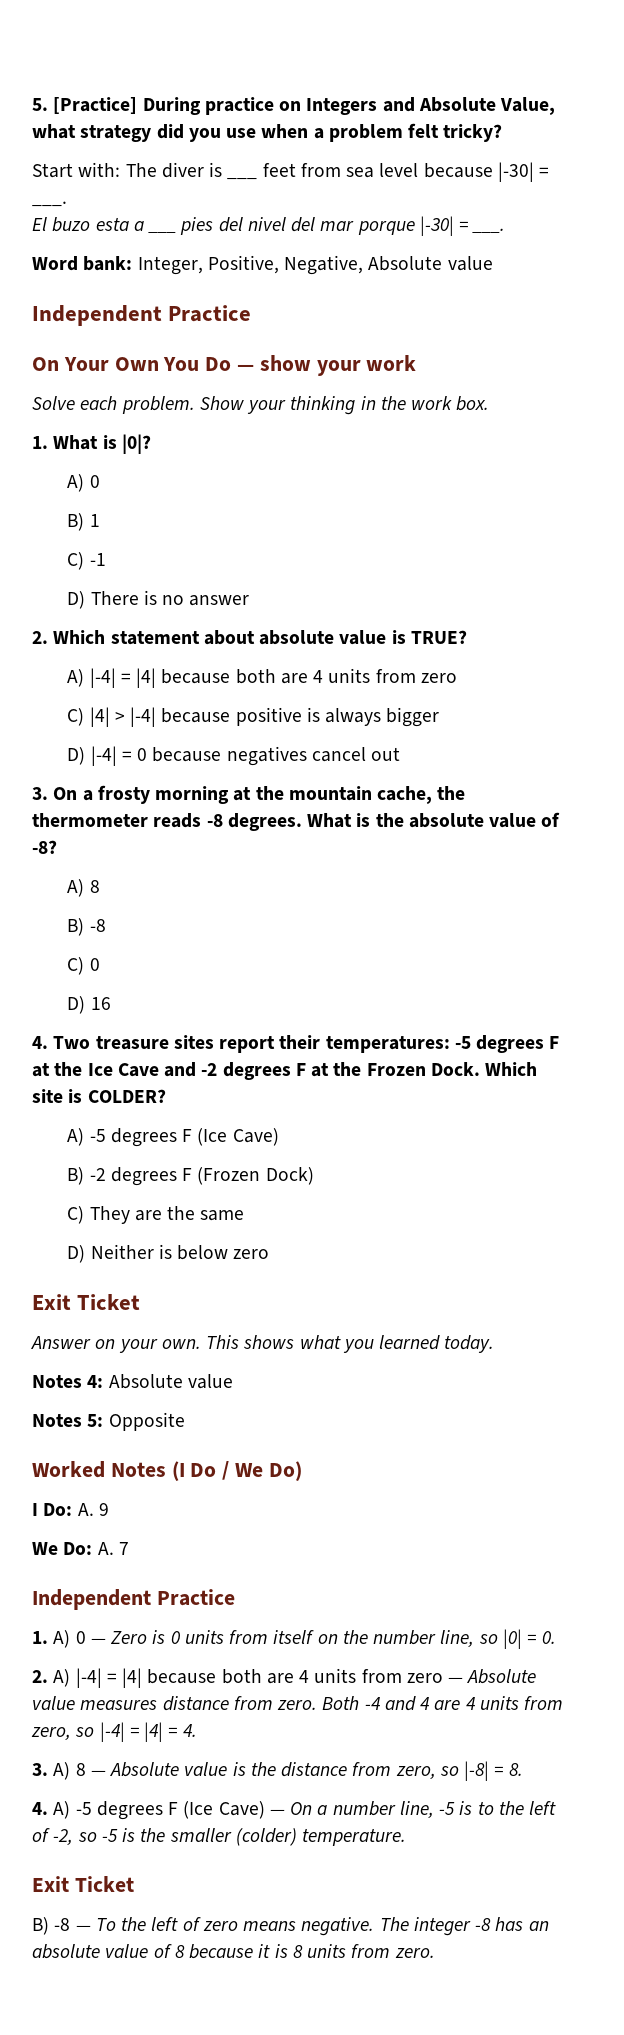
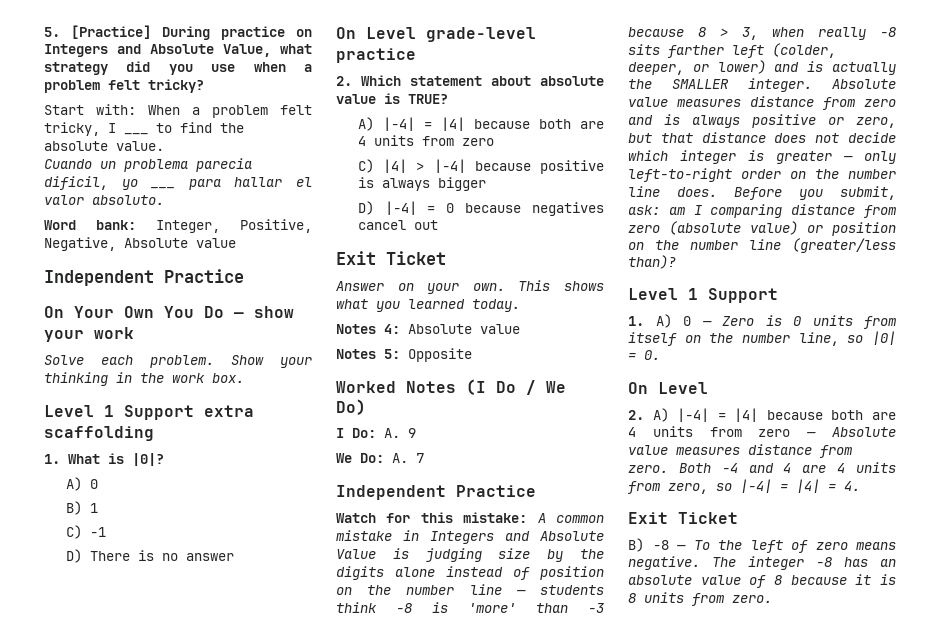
- Start with: The diver is ___ feet from sea level because |-30| = ___.
- El buzo esta a ___ pies del nivel del mar porque |-30| = ___.
+ Start with: When a problem felt tricky, I ___ to find the absolute value.
+ Cuando un problema parecia dificil, yo ___ para hallar el valor absoluto.
+ Level 1 Support extra scaffolding
+ On Level grade-level practice
- 3. On a frosty morning at the mountain cache, the thermometer reads -8 degrees. What is the absolute value of -8?
- A) 8
- B) -8
- C) 0
- D) 16
- 4. Two treasure sites report their temperatures: -5 degrees F at the Ice Cave and -2 degrees F at the Frozen Dock. Which site is COLDER?
- A) -5 degrees F (Ice Cave)
- B) -2 degrees F (Frozen Dock)
- C) They are the same
- D) Neither is below zero
+ Watch for this mistake: A common mistake in Integers and Absolute Value is judging size by the digits alone instead of position on the number line — students think -8 is 'more' than -3 because 8 > 3, when really -8 sits farther left (colder, deeper, or lower) and is actually the SMALLER integer. Absolute value measures distance from zero and is always positive or zero, but that distance does not decide which integer is greater — only left-to-right order on the number line does. Before you submit, ask: am I comparing distance from zero (absolute value) or position on the number line (greater/less than)?
+ Level 1 Support
  1. A) 0 — Zero is 0 units from itself on the number line, so |0| = 0.
+ On Level
- 3. A) 8 — Absolute value is the distance from zero, so |-8| = 8.
- 4. A) -5 degrees F (Ice Cave) — On a number line, -5 is to the left of -2, so -5 is the smaller (colder) temperature.

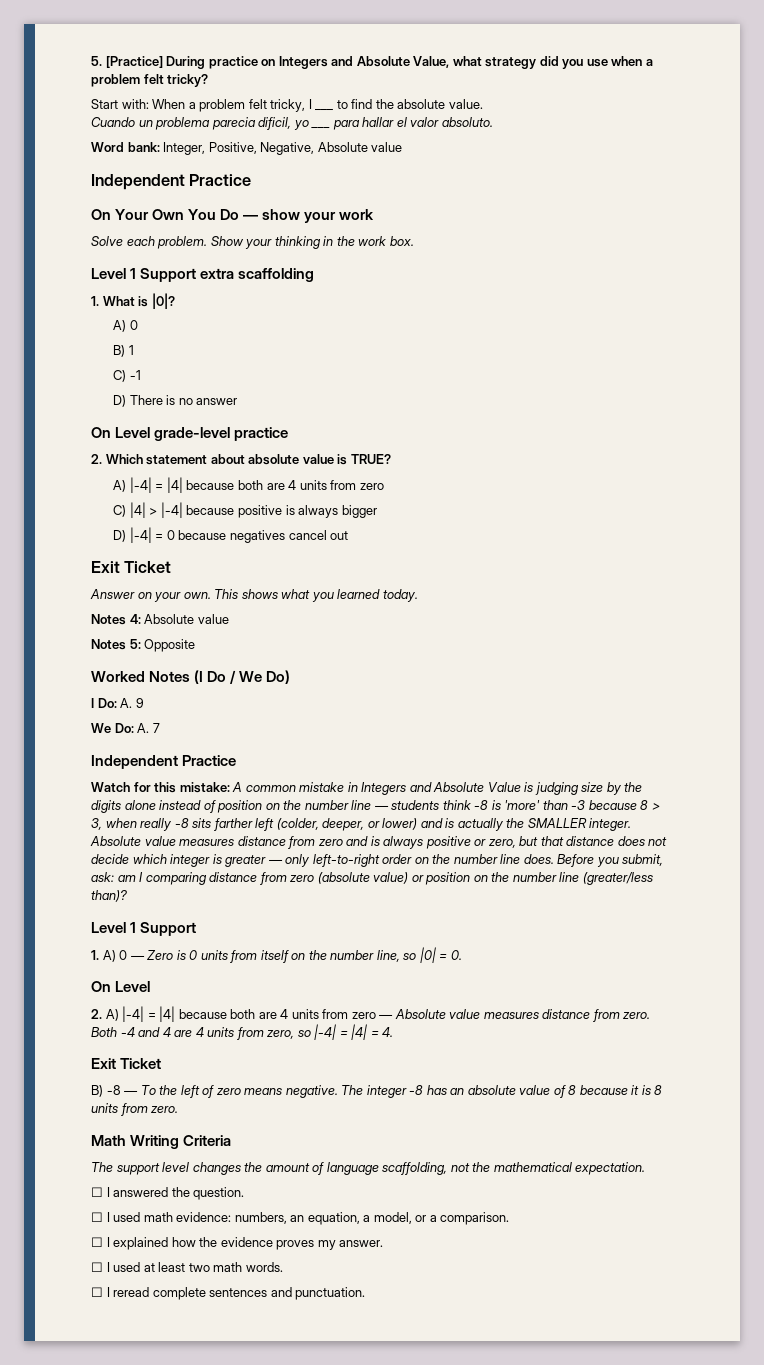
+ Math Writing Criteria
+ The support level changes the amount of language scaffolding, not the mathematical expectation.
+ ☐ I answered the question.
+ ☐ I used math evidence: numbers, an equation, a model, or a comparison.
+ ☐ I explained how the evidence proves my answer.
+ ☐ I used at least two math words.
+ ☐ I reread complete sentences and punctuation.

